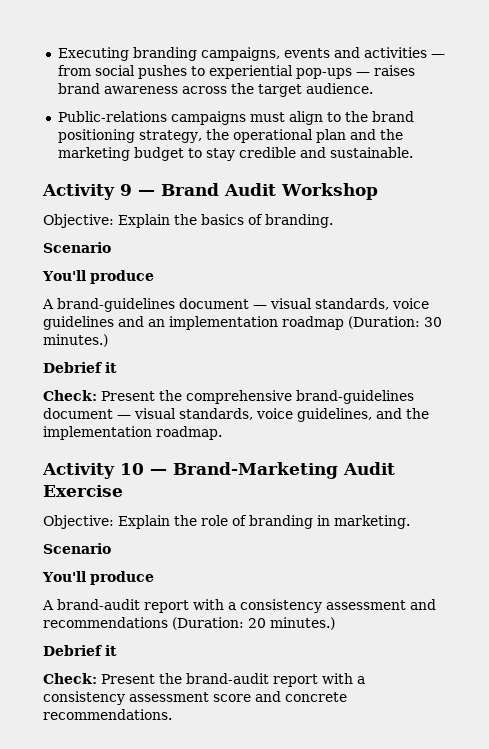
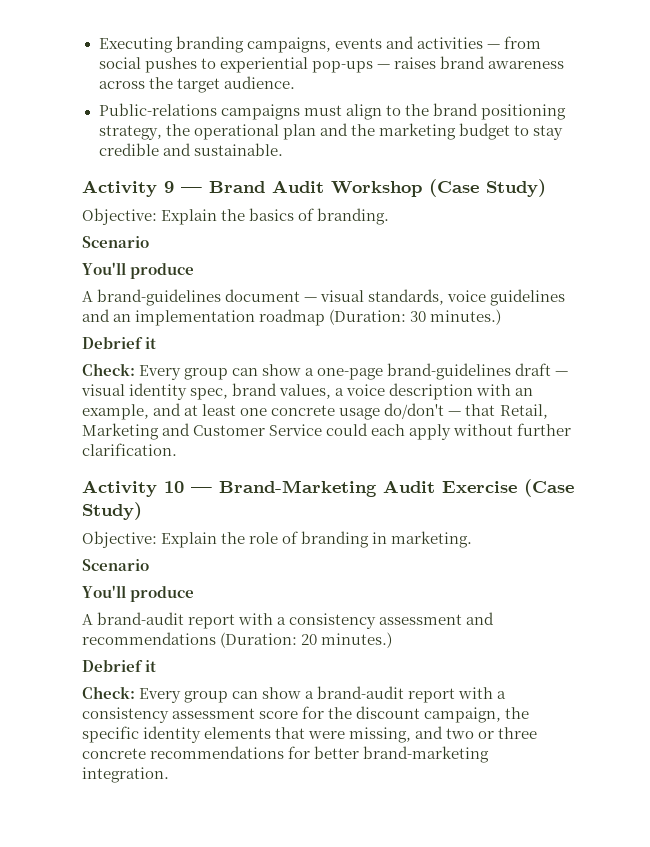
- Activity 9 — Brand Audit Workshop
+ Activity 9 — Brand Audit Workshop (Case Study)
- Check: Present the comprehensive brand-guidelines document — visual standards, voice guidelines, and the implementation roadmap.
+ Check: Every group can show a one-page brand-guidelines draft — visual identity spec, brand values, a voice description with an example, and at least one concrete usage do/don't — that Retail, Marketing and Customer Service could each apply without further clarification.
- Activity 10 — Brand-Marketing Audit Exercise
+ Activity 10 — Brand-Marketing Audit Exercise (Case Study)
- Check: Present the brand-audit report with a consistency assessment score and concrete recommendations.
+ Check: Every group can show a brand-audit report with a consistency assessment score for the discount campaign, the specific identity elements that were missing, and two or three concrete recommendations for better brand-marketing integration.

